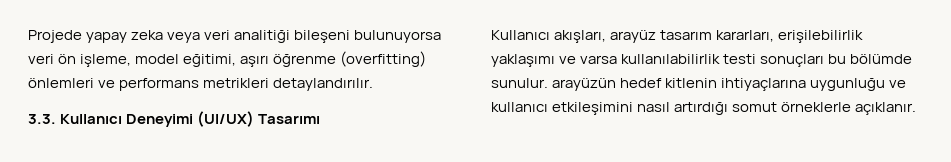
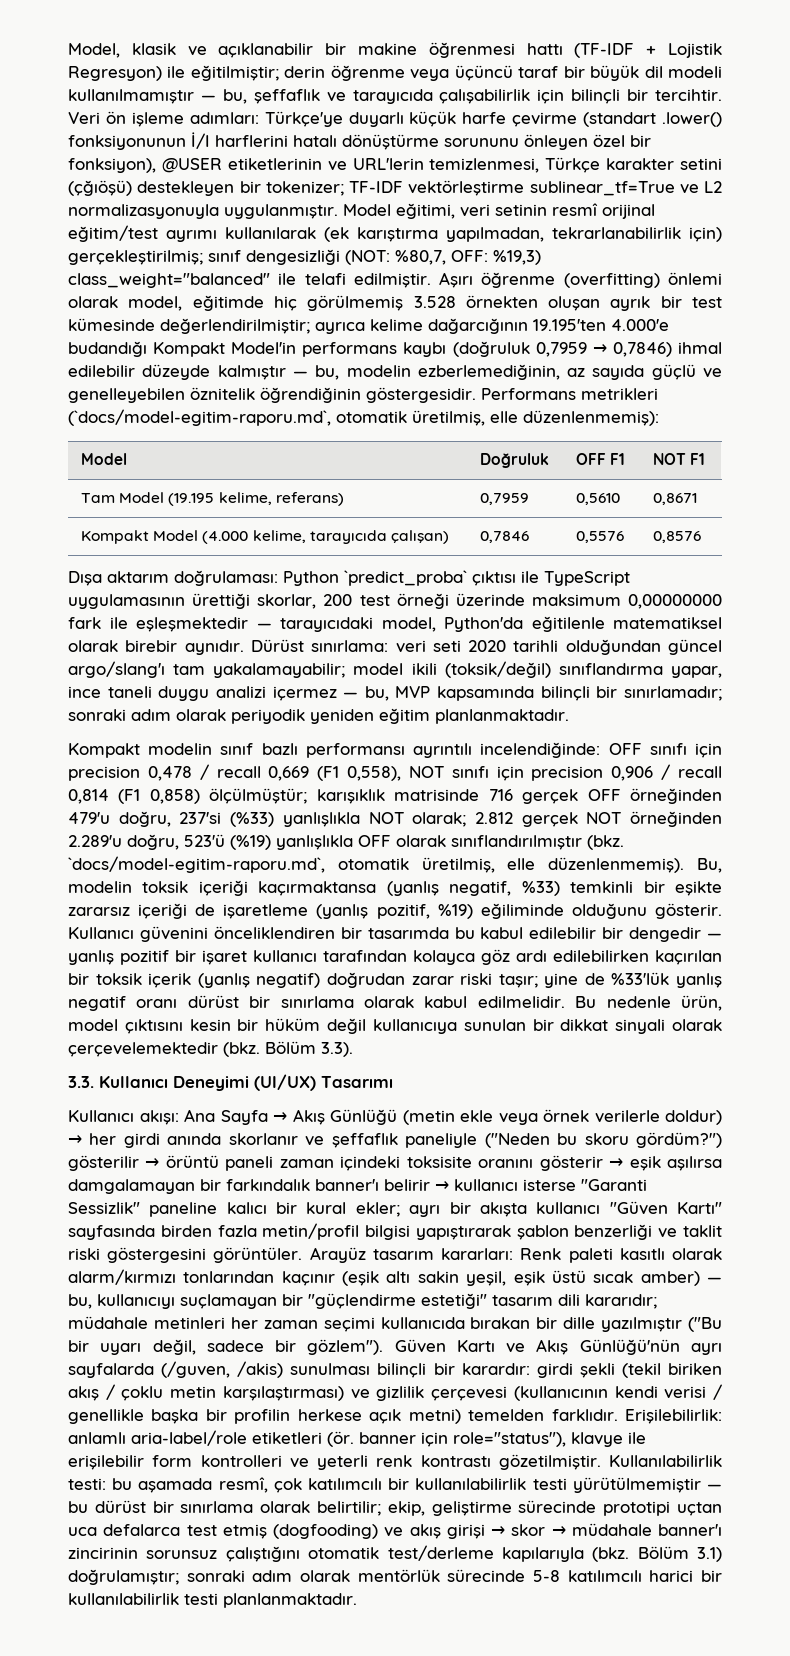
- Projede yapay zeka veya veri analitiği bileşeni bulunuyorsa veri ön işleme, model eğitimi, aşırı öğrenme (overfitting) önlemleri ve performans metrikleri detaylandırılır.
+ Model, klasik ve açıklanabilir bir makine öğrenmesi hattı (TF-IDF + Lojistik Regresyon) ile eğitilmiştir; derin öğrenme veya üçüncü taraf bir büyük dil modeli kullanılmamıştır — bu, şeffaflık ve tarayıcıda çalışabilirlik için bilinçli bir tercihtir. Veri ön işleme adımları: Türkçe'ye duyarlı küçük harfe çevirme (standart .lower() fonksiyonunun İ/I harflerini hatalı dönüştürme sorununu önleyen özel bir fonksiyon), @USER etiketlerinin ve URL'lerin temizlenmesi, Türkçe karakter setini (çğıöşü) destekleyen bir tokenizer; TF-IDF vektörleştirme sublinear_tf=True ve L2 normalizasyonuyla uygulanmıştır. Model eğitimi, veri setinin resmî orijinal eğitim/test ayrımı kullanılarak (ek karıştırma yapılmadan, tekrarlanabilirlik için) gerçekleştirilmiş; sınıf dengesizliği (NOT: %80,7, OFF: %19,3) class_weight="balanced" ile telafi edilmiştir. Aşırı öğrenme (overfitting) önlemi olarak model, eğitimde hiç görülmemiş 3.528 örnekten oluşan ayrık bir test kümesinde değerlendirilmiştir; ayrıca kelime dağarcığının 19.195'ten 4.000'e budandığı Kompakt Model'in performans kaybı (doğruluk 0,7959 → 0,7846) ihmal edilebilir düzeyde kalmıştır — bu, modelin ezberlemediğinin, az sayıda güçlü ve genelleyebilen öznitelik öğrendiğinin göstergesidir. Performans metrikleri (`docs/model-egitim-raporu.md`, otomatik üretilmiş, elle düzenlenmemiş):
+ Model | Doğruluk | OFF F1 | NOT F1
+ Tam Model (19.195 kelime, referans) | 0,7959 | 0,5610 | 0,8671
+ Kompakt Model (4.000 kelime, tarayıcıda çalışan) | 0,7846 | 0,5576 | 0,8576
+ Dışa aktarım doğrulaması: Python `predict_proba` çıktısı ile TypeScript uygulamasının ürettiği skorlar, 200 test örneği üzerinde maksimum 0,00000000 fark ile eşleşmektedir — tarayıcıdaki model, Python'da eğitilenle matematiksel olarak birebir aynıdır. Dürüst sınırlama: veri seti 2020 tarihli olduğundan güncel argo/slang'ı tam yakalamayabilir; model ikili (toksik/değil) sınıflandırma yapar, ince taneli duygu analizi içermez — bu, MVP kapsamında bilinçli bir sınırlamadır; sonraki adım olarak periyodik yeniden eğitim planlanmaktadır.
+ Kompakt modelin sınıf bazlı performansı ayrıntılı incelendiğinde: OFF sınıfı için precision 0,478 / recall 0,669 (F1 0,558), NOT sınıfı için precision 0,906 / recall 0,814 (F1 0,858) ölçülmüştür; karışıklık matrisinde 716 gerçek OFF örneğinden 479'u doğru, 237'si (%33) yanlışlıkla NOT olarak; 2.812 gerçek NOT örneğinden 2.289'u doğru, 523'ü (%19) yanlışlıkla OFF olarak sınıflandırılmıştır (bkz. `docs/model-egitim-raporu.md`, otomatik üretilmiş, elle düzenlenmemiş). Bu, modelin toksik içeriği kaçırmaktansa (yanlış negatif, %33) temkinli bir eşikte zararsız içeriği de işaretleme (yanlış pozitif, %19) eğiliminde olduğunu gösterir. Kullanıcı güvenini önceliklendiren bir tasarımda bu kabul edilebilir bir dengedir — yanlış pozitif bir işaret kullanıcı tarafından kolayca göz ardı edilebilirken kaçırılan bir toksik içerik (yanlış negatif) doğrudan zarar riski taşır; yine de %33'lük yanlış negatif oranı dürüst bir sınırlama olarak kabul edilmelidir. Bu nedenle ürün, model çıktısını kesin bir hüküm değil kullanıcıya sunulan bir dikkat sinyali olarak çerçevelemektedir (bkz. Bölüm 3.3).
- Kullanıcı akışları, arayüz tasarım kararları, erişilebilirlik yaklaşımı ve varsa kullanılabilirlik testi sonuçları bu bölümde sunulur. arayüzün hedef kitlenin ihtiyaçlarına uygunluğu ve kullanıcı etkileşimini nasıl artırdığı somut örneklerle açıklanır.
+ Kullanıcı akışı: Ana Sayfa → Akış Günlüğü (metin ekle veya örnek verilerle doldur) → her girdi anında skorlanır ve şeffaflık paneliyle ("Neden bu skoru gördüm?") gösterilir → örüntü paneli zaman içindeki toksisite oranını gösterir → eşik aşılırsa damgalamayan bir farkındalık banner'ı belirir → kullanıcı isterse "Garanti Sessizlik" paneline kalıcı bir kural ekler; ayrı bir akışta kullanıcı "Güven Kartı" sayfasında birden fazla metin/profil bilgisi yapıştırarak şablon benzerliği ve taklit riski göstergesini görüntüler. Arayüz tasarım kararları: Renk paleti kasıtlı olarak alarm/kırmızı tonlarından kaçınır (eşik altı sakin yeşil, eşik üstü sıcak amber) — bu, kullanıcıyı suçlamayan bir "güçlendirme estetiği" tasarım dili kararıdır; müdahale metinleri her zaman seçimi kullanıcıda bırakan bir dille yazılmıştır ("Bu bir uyarı değil, sadece bir gözlem"). Güven Kartı ve Akış Günlüğü'nün ayrı sayfalarda (/guven, /akis) sunulması bilinçli bir karardır: girdi şekli (tekil biriken akış / çoklu metin karşılaştırması) ve gizlilik çerçevesi (kullanıcının kendi verisi / genellikle başka bir profilin herkese açık metni) temelden farklıdır. Erişilebilirlik: anlamlı aria-label/role etiketleri (ör. banner için role="status"), klavye ile erişilebilir form kontrolleri ve yeterli renk kontrastı gözetilmiştir. Kullanılabilirlik testi: bu aşamada resmî, çok katılımcılı bir kullanılabilirlik testi yürütülmemiştir — bu dürüst bir sınırlama olarak belirtilir; ekip, geliştirme sürecinde prototipi uçtan uca defalarca test etmiş (dogfooding) ve akış girişi → skor → müdahale banner'ı zincirinin sorunsuz çalıştığını otomatik test/derleme kapılarıyla (bkz. Bölüm 3.1) doğrulamıştır; sonraki adım olarak mentörlük sürecinde 5-8 katılımcılı harici bir kullanılabilirlik testi planlanmaktadır.

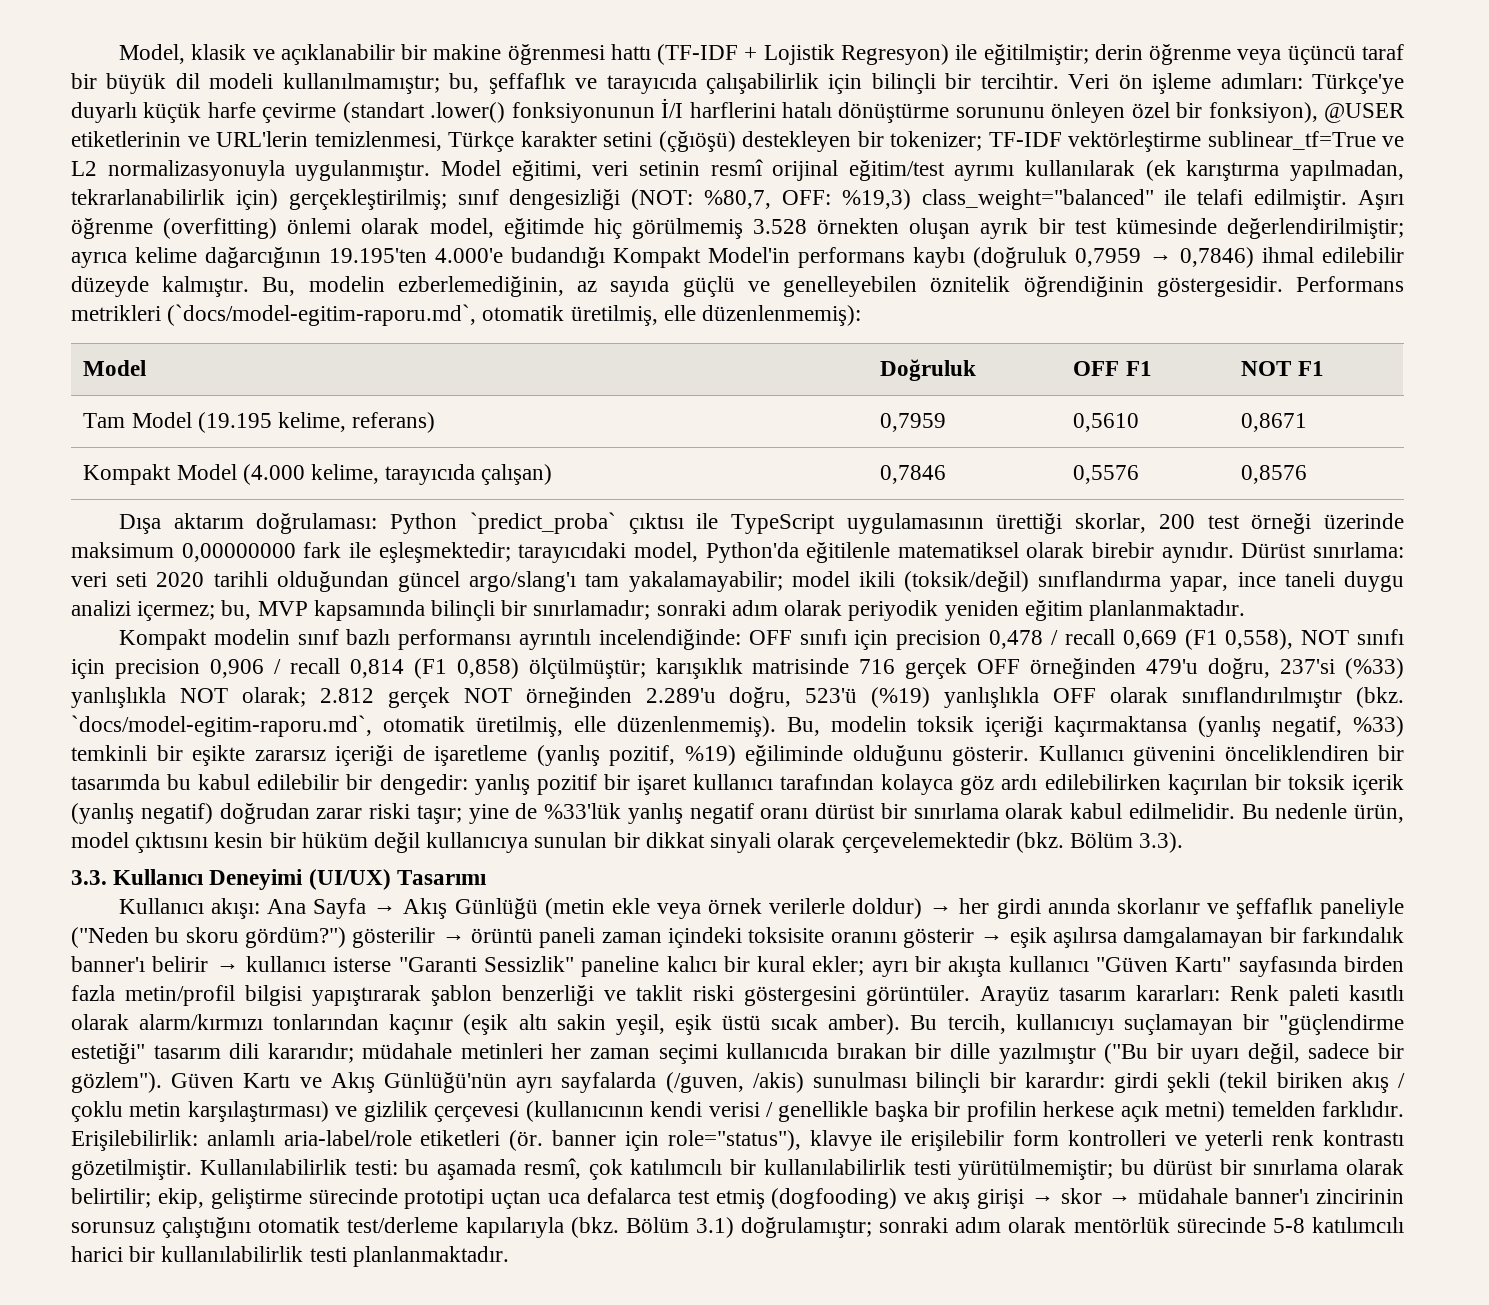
- Model, klasik ve açıklanabilir bir makine öğrenmesi hattı (TF-IDF + Lojistik Regresyon) ile eğitilmiştir; derin öğrenme veya üçüncü taraf bir büyük dil modeli kullanılmamıştır — bu, şeffaflık ve tarayıcıda çalışabilirlik için bilinçli bir tercihtir.
+ Model, klasik ve açıklanabilir bir makine öğrenmesi hattı (TF-IDF + Lojistik Regresyon) ile eğitilmiştir; derin öğrenme veya üçüncü taraf bir büyük dil modeli kullanılmamıştır; bu, şeffaflık ve tarayıcıda çalışabilirlik için bilinçli bir tercihtir.
- Aşırı öğrenme (overfitting) önlemi olarak model, eğitimde hiç görülmemiş 3.528 örnekten oluşan ayrık bir test kümesinde değerlendirilmiştir; ayrıca kelime dağarcığının 19.195'ten 4.000'e budandığı Kompakt Model'in performans kaybı (doğruluk 0,7959 → 0,7846) ihmal edilebilir düzeyde kalmıştır — bu, modelin ezberlemediğinin, az sayıda güçlü ve genelleyebilen öznitelik öğrendiğinin göstergesidir.
+ Aşırı öğrenme (overfitting) önlemi olarak model, eğitimde hiç görülmemiş 3.528 örnekten oluşan ayrık bir test kümesinde değerlendirilmiştir; ayrıca kelime dağarcığının 19.195'ten 4.000'e budandığı Kompakt Model'in performans kaybı (doğruluk 0,7959 → 0,7846) ihmal edilebilir düzeyde kalmıştır. Bu, modelin ezberlemediğinin, az sayıda güçlü ve genelleyebilen öznitelik öğrendiğinin göstergesidir.
- Dışa aktarım doğrulaması: Python `predict_proba` çıktısı ile TypeScript uygulamasının ürettiği skorlar, 200 test örneği üzerinde maksimum 0,00000000 fark ile eşleşmektedir — tarayıcıdaki model, Python'da eğitilenle matematiksel olarak birebir aynıdır.
+ Dışa aktarım doğrulaması: Python `predict_proba` çıktısı ile TypeScript uygulamasının ürettiği skorlar, 200 test örneği üzerinde maksimum 0,00000000 fark ile eşleşmektedir; tarayıcıdaki model, Python'da eğitilenle matematiksel olarak birebir aynıdır.
- Dürüst sınırlama: veri seti 2020 tarihli olduğundan güncel argo/slang'ı tam yakalamayabilir; model ikili (toksik/değil) sınıflandırma yapar, ince taneli duygu analizi içermez — bu, MVP kapsamında bilinçli bir sınırlamadır; sonraki adım olarak periyodik yeniden eğitim planlanmaktadır.
+ Dürüst sınırlama: veri seti 2020 tarihli olduğundan güncel argo/slang'ı tam yakalamayabilir; model ikili (toksik/değil) sınıflandırma yapar, ince taneli duygu analizi içermez; bu, MVP kapsamında bilinçli bir sınırlamadır; sonraki adım olarak periyodik yeniden eğitim planlanmaktadır.
- Kullanıcı güvenini önceliklendiren bir tasarımda bu kabul edilebilir bir dengedir — yanlış pozitif bir işaret kullanıcı tarafından kolayca göz ardı edilebilirken kaçırılan bir toksik içerik (yanlış negatif) doğrudan zarar riski taşır; yine de %33'lük yanlış negatif oranı dürüst bir sınırlama olarak kabul edilmelidir.
+ Kullanıcı güvenini önceliklendiren bir tasarımda bu kabul edilebilir bir dengedir: yanlış pozitif bir işaret kullanıcı tarafından kolayca göz ardı edilebilirken kaçırılan bir toksik içerik (yanlış negatif) doğrudan zarar riski taşır; yine de %33'lük yanlış negatif oranı dürüst bir sınırlama olarak kabul edilmelidir.
- Arayüz tasarım kararları: Renk paleti kasıtlı olarak alarm/kırmızı tonlarından kaçınır (eşik altı sakin yeşil, eşik üstü sıcak amber) — bu, kullanıcıyı suçlamayan bir "güçlendirme estetiği" tasarım dili kararıdır; müdahale metinleri her zaman seçimi kullanıcıda bırakan bir dille yazılmıştır ("Bu bir uyarı değil, sadece bir gözlem").
+ Arayüz tasarım kararları: Renk paleti kasıtlı olarak alarm/kırmızı tonlarından kaçınır (eşik altı sakin yeşil, eşik üstü sıcak amber). Bu tercih, kullanıcıyı suçlamayan bir "güçlendirme estetiği" tasarım dili kararıdır; müdahale metinleri her zaman seçimi kullanıcıda bırakan bir dille yazılmıştır ("Bu bir uyarı değil, sadece bir gözlem").
- Kullanılabilirlik testi: bu aşamada resmî, çok katılımcılı bir kullanılabilirlik testi yürütülmemiştir — bu dürüst bir sınırlama olarak belirtilir; ekip, geliştirme sürecinde prototipi uçtan uca defalarca test etmiş (dogfooding) ve akış girişi → skor → müdahale banner'ı zincirinin sorunsuz çalıştığını otomatik test/derleme kapılarıyla (bkz.
+ Kullanılabilirlik testi: bu aşamada resmî, çok katılımcılı bir kullanılabilirlik testi yürütülmemiştir; bu dürüst bir sınırlama olarak belirtilir; ekip, geliştirme sürecinde prototipi uçtan uca defalarca test etmiş (dogfooding) ve akış girişi → skor → müdahale banner'ı zincirinin sorunsuz çalıştığını otomatik test/derleme kapılarıyla (bkz.

